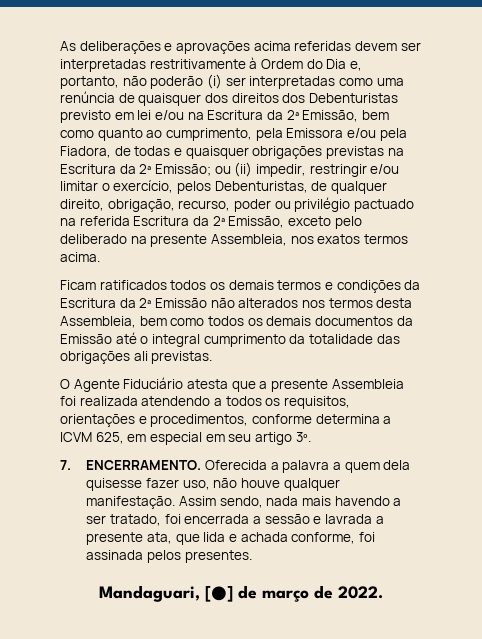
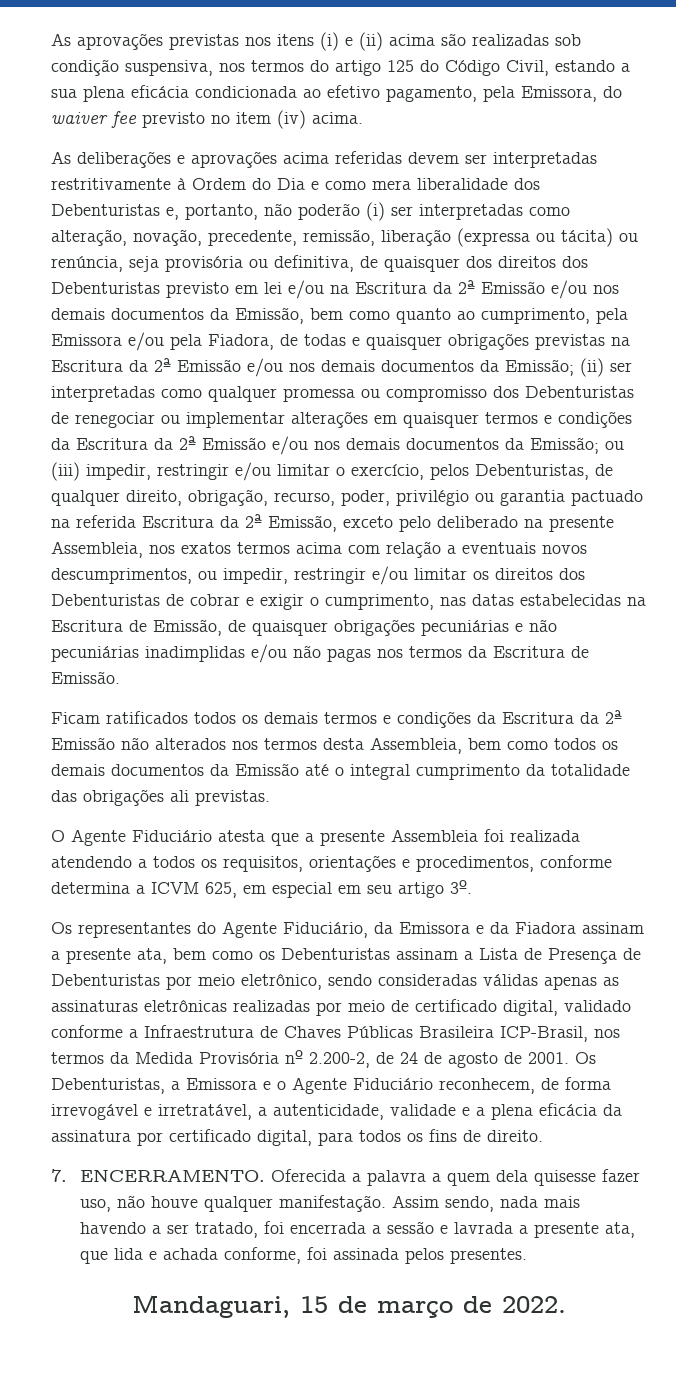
- As deliberações e aprovações acima referidas devem ser interpretadas restritivamente à Ordem do Dia e, portanto, não poderão (i) ser interpretadas como uma renúncia de quaisquer dos direitos dos Debenturistas previsto em lei e/ou na Escritura da 2ª Emissão, bem como quanto ao cumprimento, pela Emissora e/ou pela Fiadora, de todas e quaisquer obrigações previstas na Escritura da 2ª Emissão;
+ As aprovações previstas nos itens (i) e (ii) acima são realizadas sob condição suspensiva, nos termos do artigo 125 do Código Civil, estando a sua plena eficácia condicionada ao efetivo pagamento, pela Emissora, do waiver fee previsto no item (iv) acima.
+ As deliberações e aprovações acima referidas devem ser interpretadas restritivamente à Ordem do Dia e como mera liberalidade dos Debenturistas e, portanto, não poderão (i) ser interpretadas como alteração, novação, precedente, remissão, liberação (expressa ou tácita) ou renúncia, seja provisória ou definitiva, de quaisquer dos direitos dos Debenturistas previsto em lei e/ou na Escritura da 2ª Emissão e/ou nos demais documentos da Emissão, bem como quanto ao cumprimento, pela Emissora e/ou pela Fiadora, de todas e quaisquer obrigações previstas na Escritura da 2ª Emissão e/ou nos demais documentos da Emissão; (ii) ser interpretadas como qualquer promessa ou compromisso dos Debenturistas de renegociar ou implementar alterações em quaisquer termos e condições da Escritura da 2ª Emissão e/ou nos demais documentos da Emissão;
- ou (ii) impedir, restringir e/ou limitar o exercício, pelos Debenturistas, de qualquer direito, obrigação, recurso, poder ou privilégio pactuado na referida Escritura da 2ª Emissão, exceto pelo deliberado na presente Assembleia, nos exatos termos acima.
+ ou (iii) impedir, restringir e/ou limitar o exercício, pelos Debenturistas, de qualquer direito, obrigação, recurso, poder, privilégio ou garantia pactuado na referida Escritura da 2ª Emissão, exceto pelo deliberado na presente Assembleia, nos exatos termos acima com relação a eventuais novos descumprimentos, ou impedir, restringir e/ou limitar os direitos dos Debenturistas de cobrar e exigir o cumprimento, nas datas estabelecidas na Escritura de Emissão, de quaisquer obrigações pecuniárias e não pecuniárias inadimplidas e/ou não pagas nos termos da Escritura de Emissão.
+ Os representantes do Agente Fiduciário, da Emissora e da Fiadora assinam a presente ata, bem como os Debenturistas assinam a Lista de Presença de Debenturistas por meio eletrônico, sendo consideradas válidas apenas as assinaturas eletrônicas realizadas por meio de certificado digital, validado conforme a Infraestrutura de Chaves Públicas Brasileira ICP-Brasil, nos termos da Medida Provisória nº 2.200-2, de 24 de agosto de 2001. Os Debenturistas, a Emissora e o Agente Fiduciário reconhecem, de forma irrevogável e irretratável, a autenticidade, validade e a plena eficácia da assinatura por certificado digital, para todos os fins de direito.
- Mandaguari, [●] de março de 2022.
+ Mandaguari, 15 de março de 2022.

